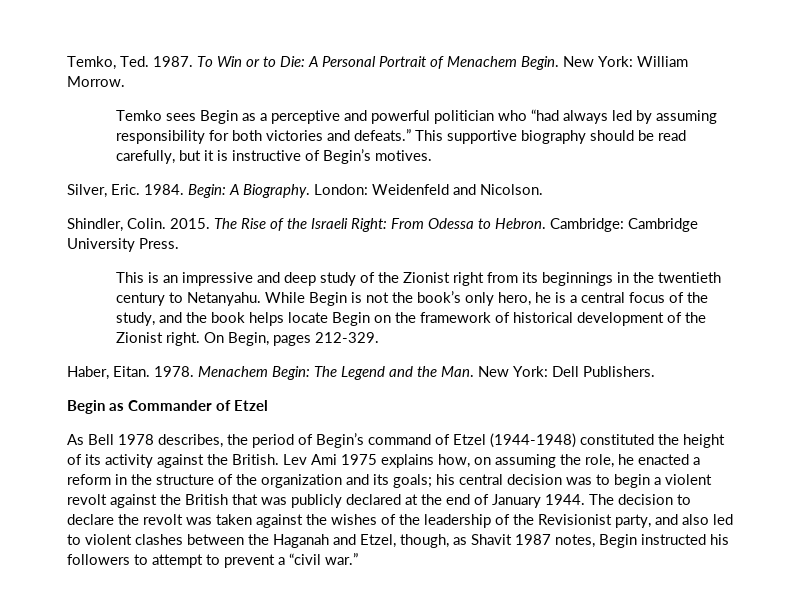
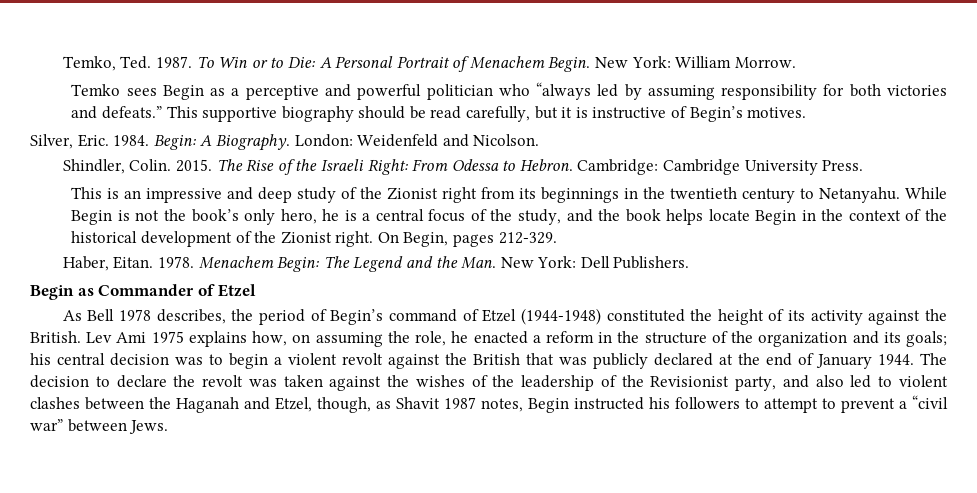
- Temko sees Begin as a perceptive and powerful politician who “had always led by assuming responsibility for both victories and defeats.”
+ Temko sees Begin as a perceptive and powerful politician who “always led by assuming responsibility for both victories and defeats.”
- While Begin is not the book’s only hero, he is a central focus of the study, and the book helps locate Begin on the framework of historical development of the Zionist right.
+ While Begin is not the book’s only hero, he is a central focus of the study, and the book helps locate Begin in the context of the historical development of the Zionist right.
- The decision to declare the revolt was taken against the wishes of the leadership of the Revisionist party, and also led to violent clashes between the Haganah and Etzel, though, as Shavit 1987 notes, Begin instructed his followers to attempt to prevent a “civil war.”
+ The decision to declare the revolt was taken against the wishes of the leadership of the Revisionist party, and also led to violent clashes between the Haganah and Etzel, though, as Shavit 1987 notes, Begin instructed his followers to attempt to prevent a “civil war” between Jews.

